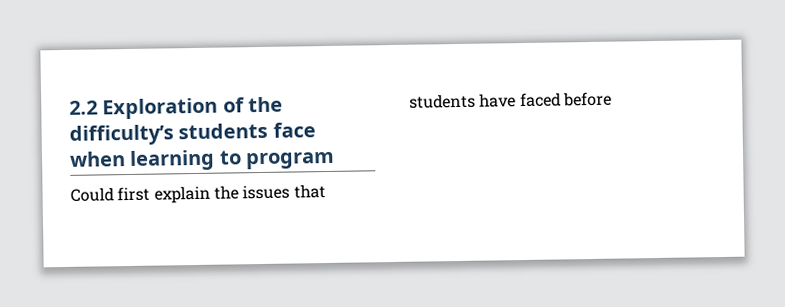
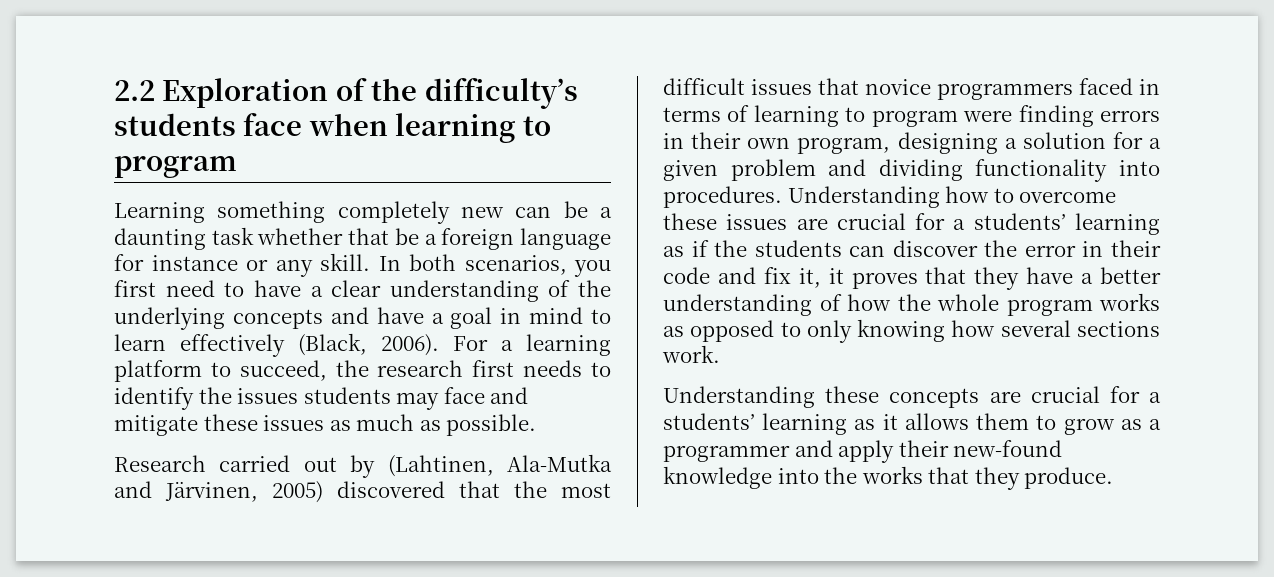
- Could first explain the issues that students have faced before
+ Learning something completely new can be a daunting task whether that be a foreign language for instance or any skill. In both scenarios, you first need to have a clear understanding of the underlying concepts and have a goal in mind to learn effectively (Black, 2006). For a learning platform to succeed, the research first needs to identify the issues students may face and mitigate these issues as much as possible.
+ Research carried out by (Lahtinen, Ala-Mutka and Järvinen, 2005) discovered that the most difficult issues that novice programmers faced in terms of learning to program were finding errors in their own program, designing a solution for a given problem and dividing functionality into procedures. Understanding how to overcome these issues are crucial for a students’ learning as if the students can discover the error in their code and fix it, it proves that they have a better understanding of how the whole program works as opposed to only knowing how several sections work.
+ Understanding these concepts are crucial for a students’ learning as it allows them to grow as a programmer and apply their new-found knowledge into the works that they produce.

